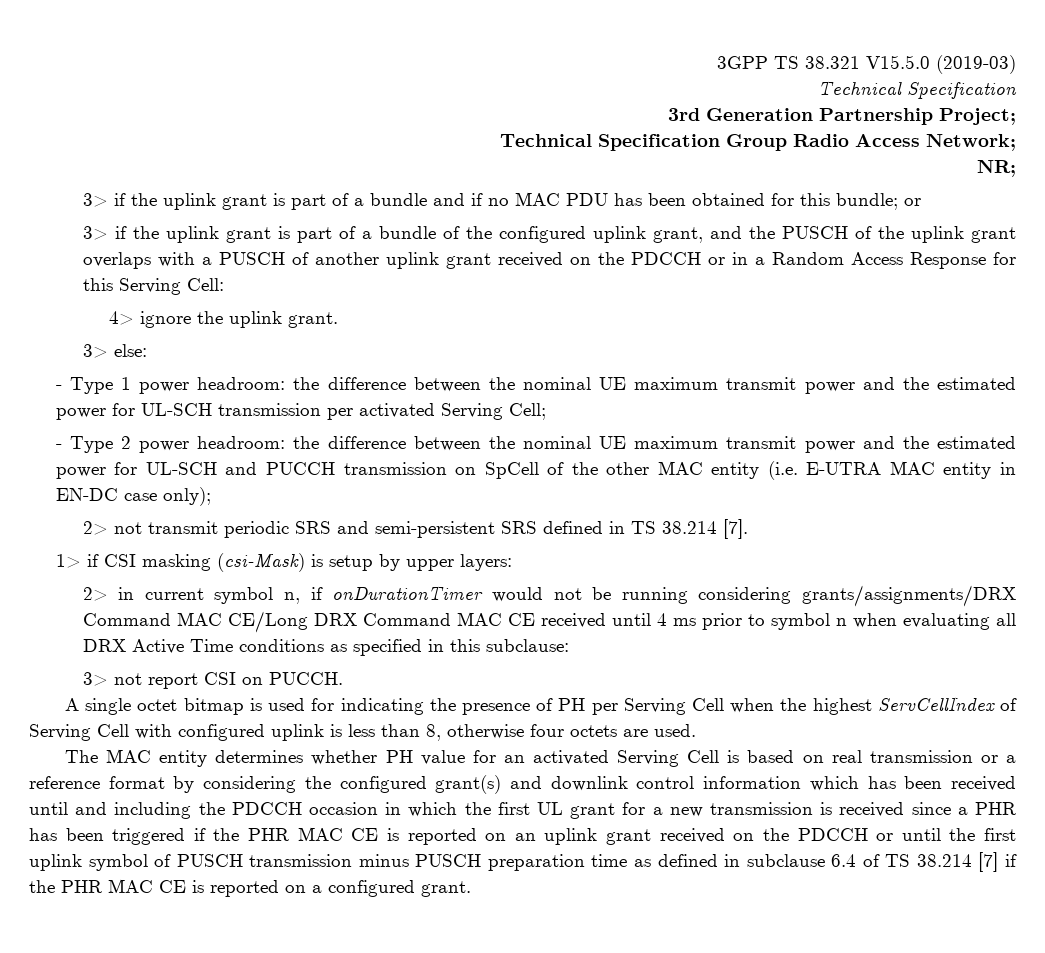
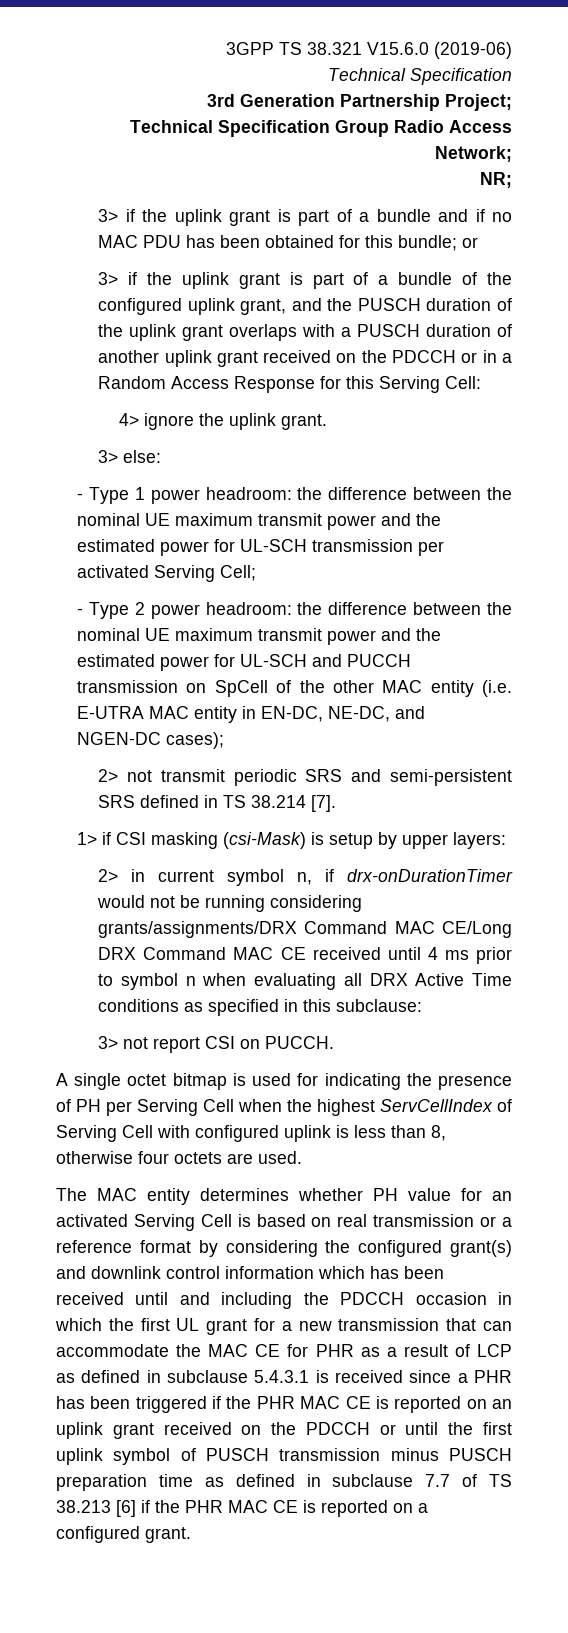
- 3GPP TS 38.321 V15.5.0 (2019-03)
+ 3GPP TS 38.321 V15.6.0 (2019-06)
- 3> if the uplink grant is part of a bundle of the configured uplink grant, and the PUSCH of the uplink grant overlaps with a PUSCH of another uplink grant received on the PDCCH or in a Random Access Response for this Serving Cell:
+ 3> if the uplink grant is part of a bundle of the configured uplink grant, and the PUSCH duration of the uplink grant overlaps with a PUSCH duration of another uplink grant received on the PDCCH or in a Random Access Response for this Serving Cell:
- - Type 2 power headroom: the difference between the nominal UE maximum transmit power and the estimated power for UL-SCH and PUCCH transmission on SpCell of the other MAC entity (i.e. E-UTRA MAC entity in EN-DC case only);
+ - Type 2 power headroom: the difference between the nominal UE maximum transmit power and the estimated power for UL-SCH and PUCCH transmission on SpCell of the other MAC entity (i.e. E-UTRA MAC entity in EN-DC, NE-DC, and NGEN-DC cases);
- 2> in current symbol n, if onDurationTimer would not be running considering grants/assignments/DRX Command MAC CE/Long DRX Command MAC CE received until 4 ms prior to symbol n when evaluating all DRX Active Time conditions as specified in this subclause:
+ 2> in current symbol n, if drx-onDurationTimer would not be running considering grants/assignments/DRX Command MAC CE/Long DRX Command MAC CE received until 4 ms prior to symbol n when evaluating all DRX Active Time conditions as specified in this subclause:
- The MAC entity determines whether PH value for an activated Serving Cell is based on real transmission or a reference format by considering the configured grant(s) and downlink control information which has been received until and including the PDCCH occasion in which the first UL grant for a new transmission is received since a PHR has been triggered if the PHR MAC CE is reported on an uplink grant received on the PDCCH or until the first uplink symbol of PUSCH transmission minus PUSCH preparation time as defined in subclause 6.4 of TS 38.214 [7] if the PHR MAC CE is reported on a configured grant.
+ The MAC entity determines whether PH value for an activated Serving Cell is based on real transmission or a reference format by considering the configured grant(s) and downlink control information which has been received until and including the PDCCH occasion in which the first UL grant for a new transmission that can accommodate the MAC CE for PHR as a result of LCP as defined in subclause 5.4.3.1 is received since a PHR has been triggered if the PHR MAC CE is reported on an uplink grant received on the PDCCH or until the first uplink symbol of PUSCH transmission minus PUSCH preparation time as defined in subclause 7.7 of TS 38.213 [6] if the PHR MAC CE is reported on a configured grant.

